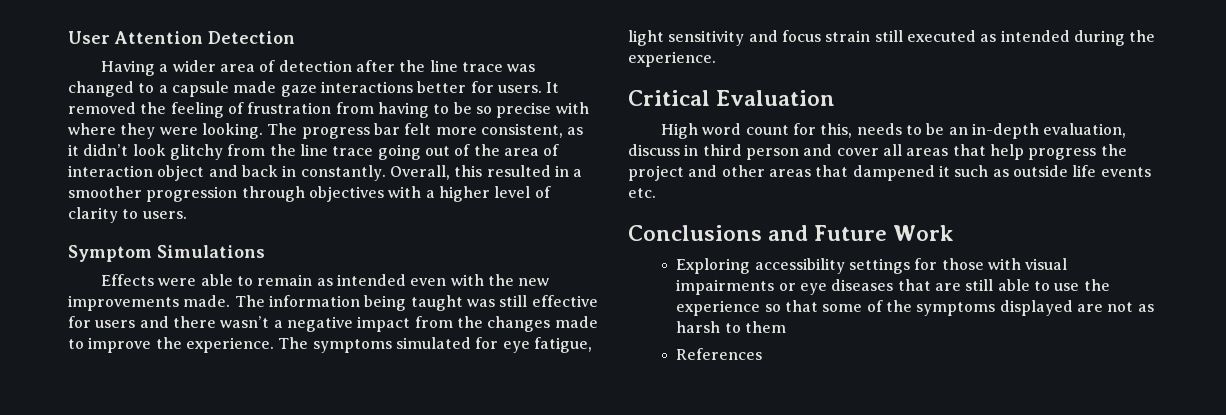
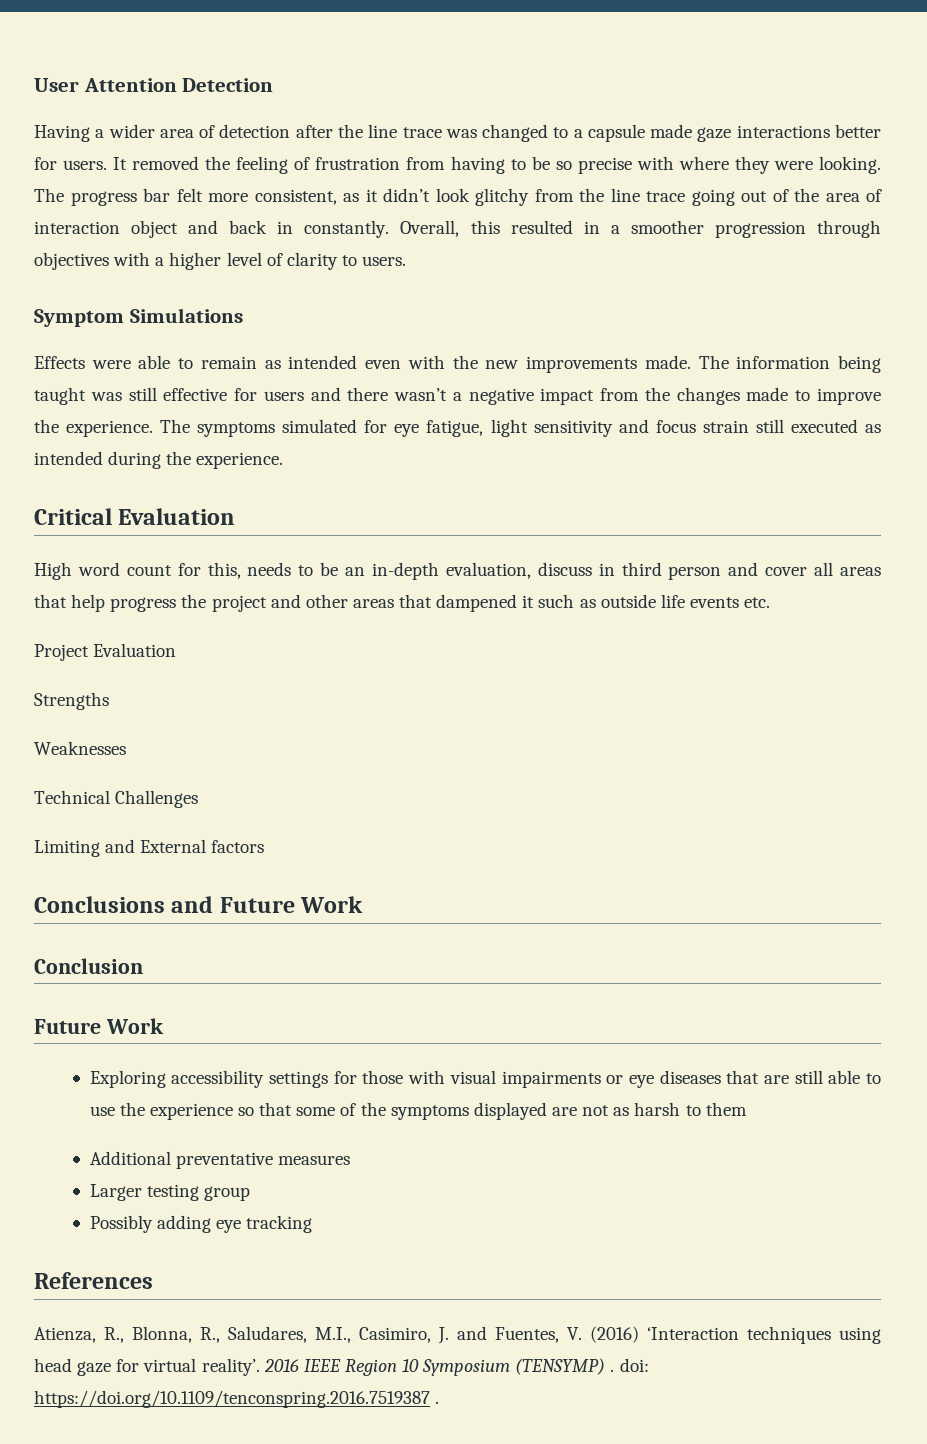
+ Project Evaluation
+ Strengths
+ Weaknesses
+ Technical Challenges
+ Limiting and External factors
+ Conclusion
+ Future Work
+ Additional preventative measures
+ Larger testing group
+ Possibly adding eye tracking
  References
+ Atienza, R., Blonna, R., Saludares, M.I., Casimiro, J. and Fuentes, V. (2016) ‘Interaction techniques using head gaze for virtual reality’. 2016 IEEE Region 10 Symposium (TENSYMP) . doi: https://doi.org/10.1109/tenconspring.2016.7519387 .

